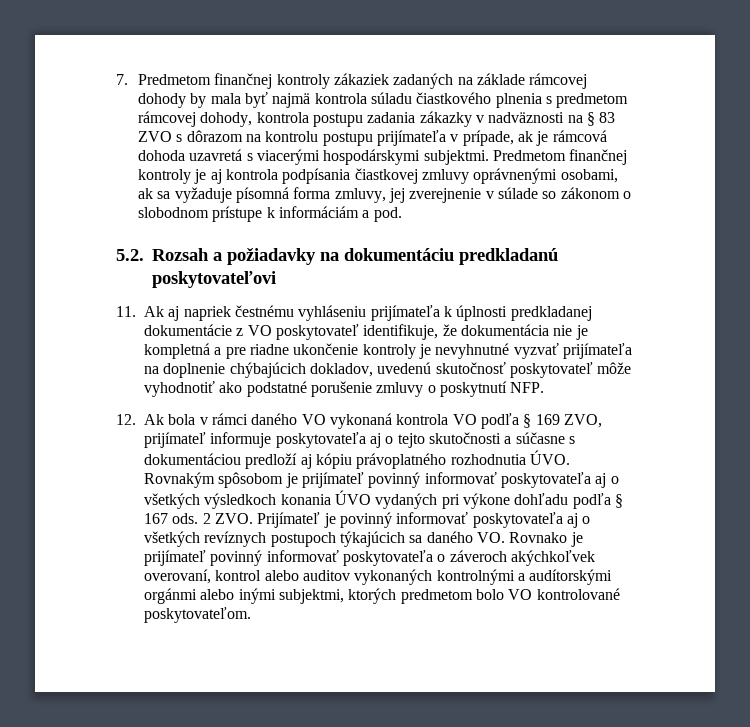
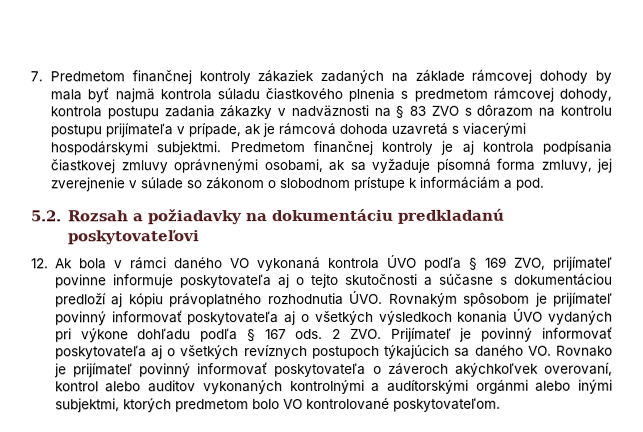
- 11. Ak aj napriek čestnému vyhláseniu prijímateľa k úplnosti predkladanej dokumentácie z VO poskytovateľ identifikuje, že dokumentácia nie je kompletná a pre riadne ukončenie kontroly je nevyhnutné vyzvať prijímateľa na doplnenie chýbajúcich dokladov, uvedenú skutočnosť poskytovateľ môže vyhodnotiť ako podstatné porušenie zmluvy o poskytnutí NFP.
- 12. Ak bola v rámci daného VO vykonaná kontrola VO podľa § 169 ZVO, prijímateľ informuje poskytovateľa aj o tejto skutočnosti a súčasne s dokumentáciou predloží aj kópiu právoplatného rozhodnutia ÚVO. Rovnakým spôsobom je prijímateľ povinný informovať poskytovateľa aj o všetkých výsledkoch konania ÚVO vydaných pri výkone dohľadu podľa § 167 ods.
+ 12. Ak bola v rámci daného VO vykonaná kontrola ÚVO podľa § 169 ZVO, prijímateľ povinne informuje poskytovateľa aj o tejto skutočnosti a súčasne s dokumentáciou predloží aj kópiu právoplatného rozhodnutia ÚVO. Rovnakým spôsobom je prijímateľ povinný informovať poskytovateľa aj o všetkých výsledkoch konania ÚVO vydaných pri výkone dohľadu podľa § 167 ods.

